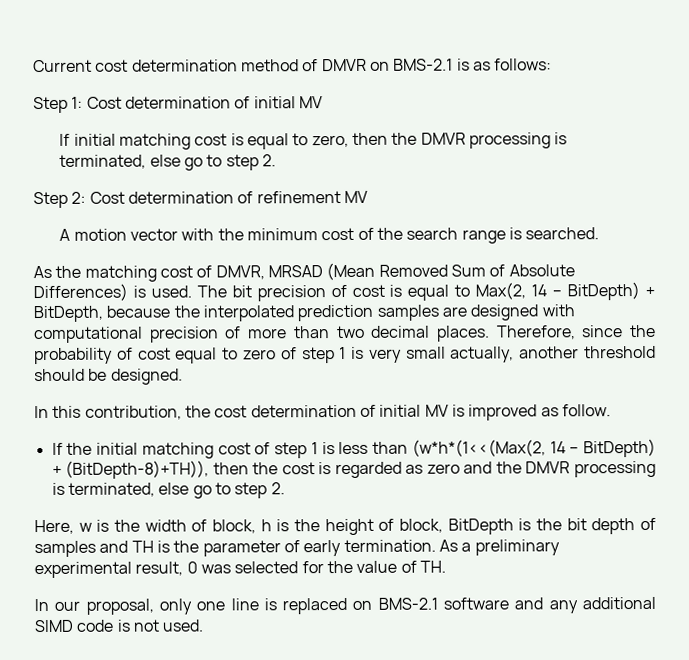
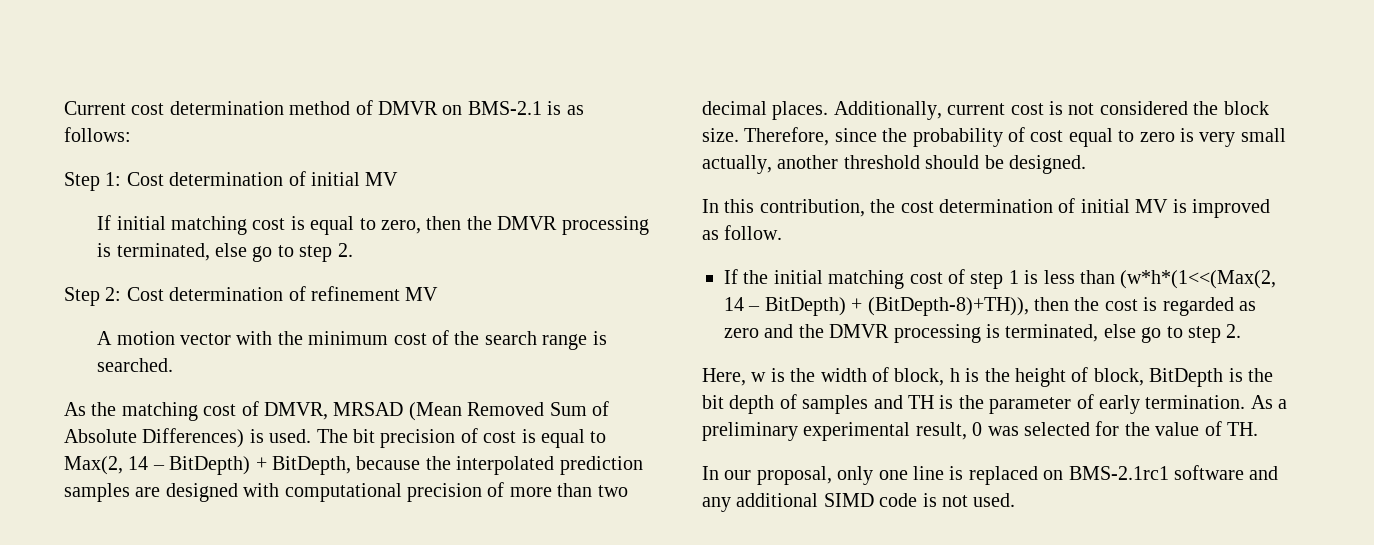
+ Additionally, current cost is not considered the block size.
- Therefore, since the probability of cost equal to zero of step 1 is very small actually, another threshold should be designed.
+ Therefore, since the probability of cost equal to zero is very small actually, another threshold should be designed.
- In our proposal, only one line is replaced on BMS-2.1 software and any additional SIMD code is not used.
+ In our proposal, only one line is replaced on BMS-2.1rc1 software and any additional SIMD code is not used.

